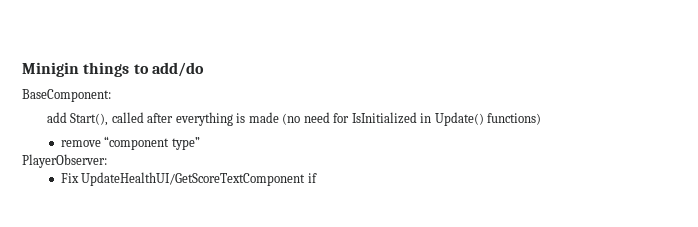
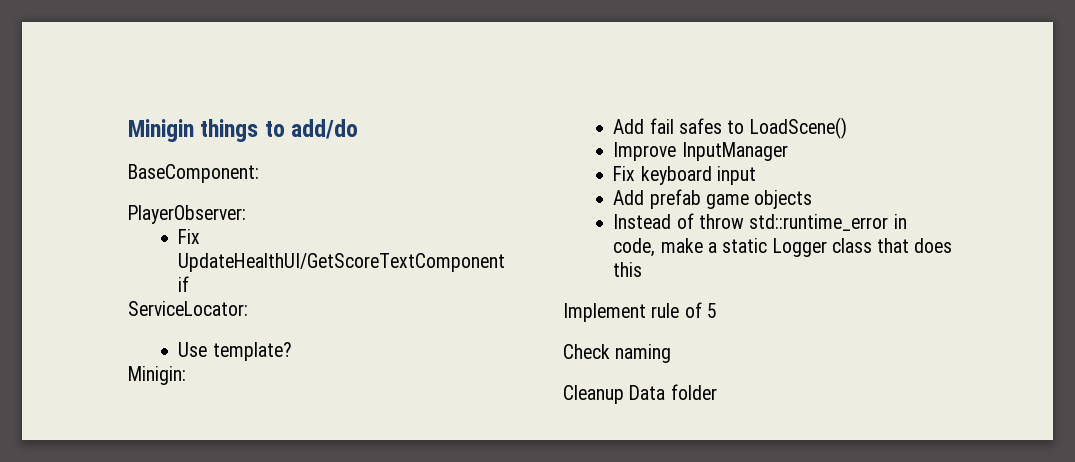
- add Start(), called after everything is made (no need for IsInitialized in Update() functions)
- remove “component type”
  PlayerObserver:
  Fix UpdateHealthUI/GetScoreTextComponent if
+ ServiceLocator:
+ Use template?
+ Minigin:
+ Add fail safes to LoadScene()
+ Improve InputManager
+ Fix keyboard input
+ Add prefab game objects
+ Instead of throw std::runtime_error in code, make a static Logger class that does this
+ Implement rule of 5
+ Check naming
+ Cleanup Data folder

